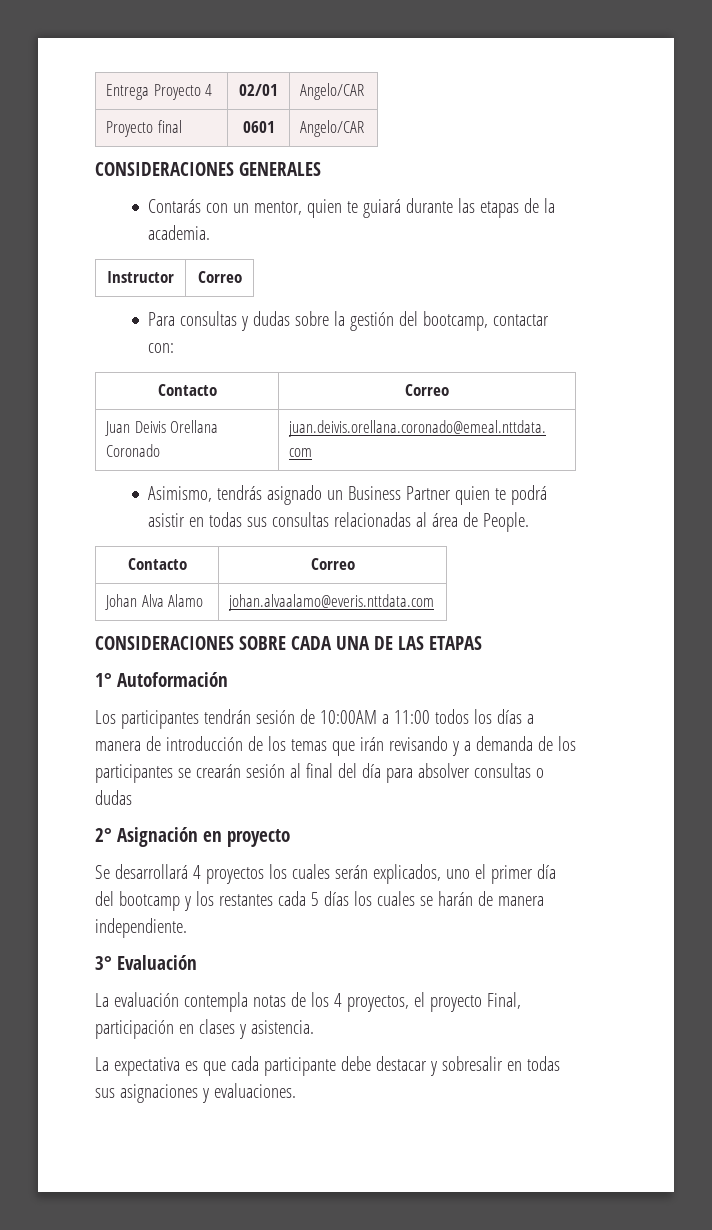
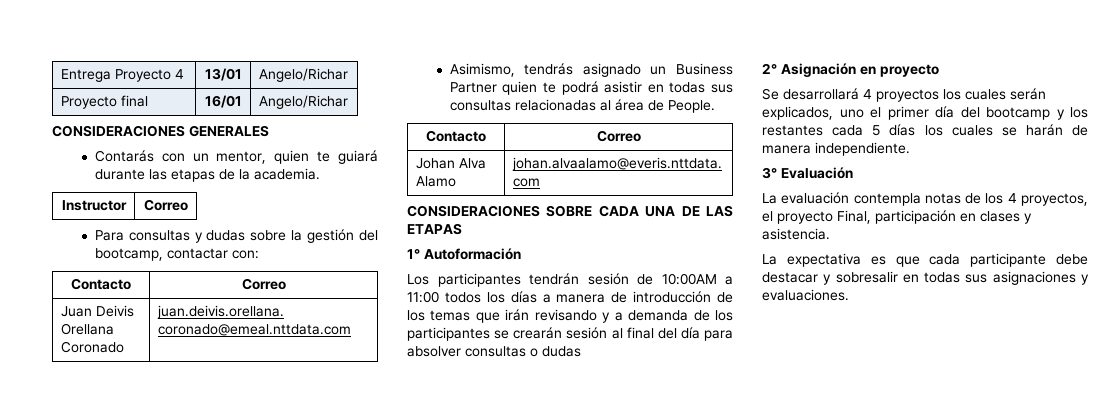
- Entrega Proyecto 4 | 02/01 | Angelo/CAR
+ Entrega Proyecto 4 | 13/01 | Angelo/Richar
- Proyecto final | 0601 | Angelo/CAR
+ Proyecto final | 16/01 | Angelo/Richar

